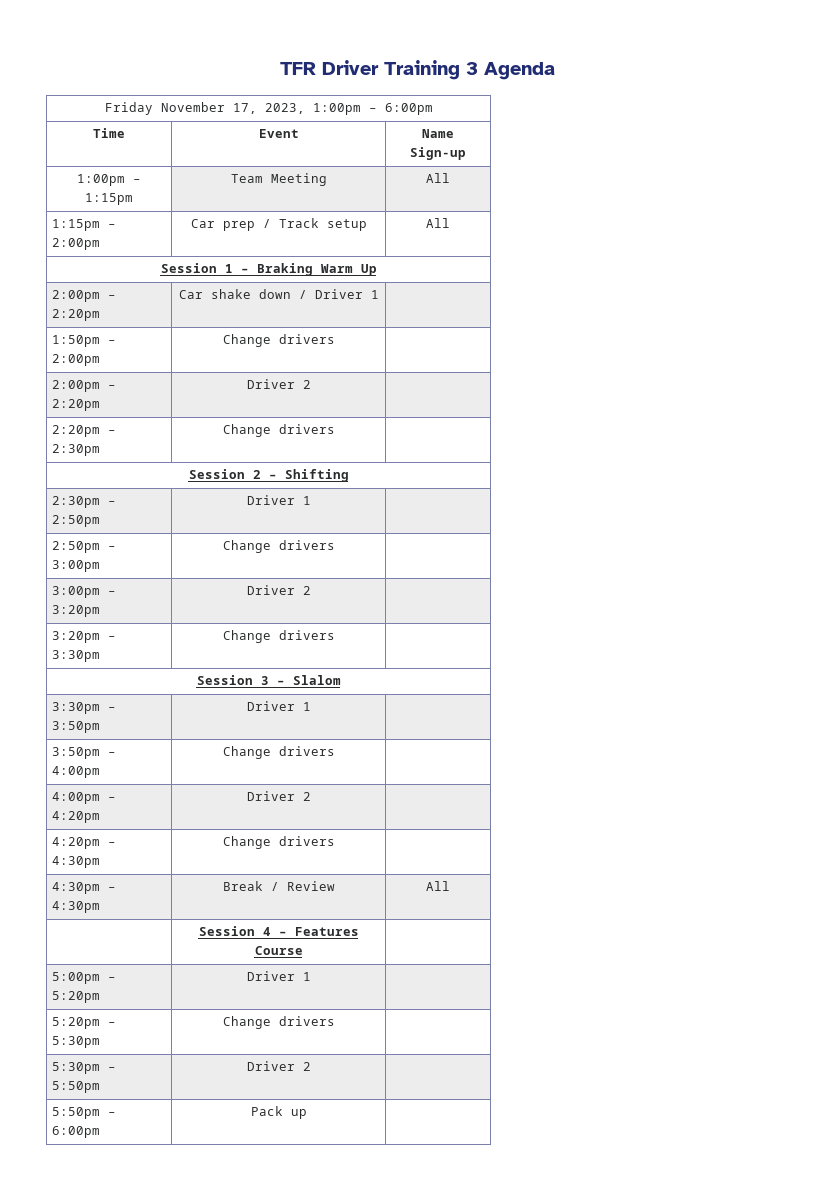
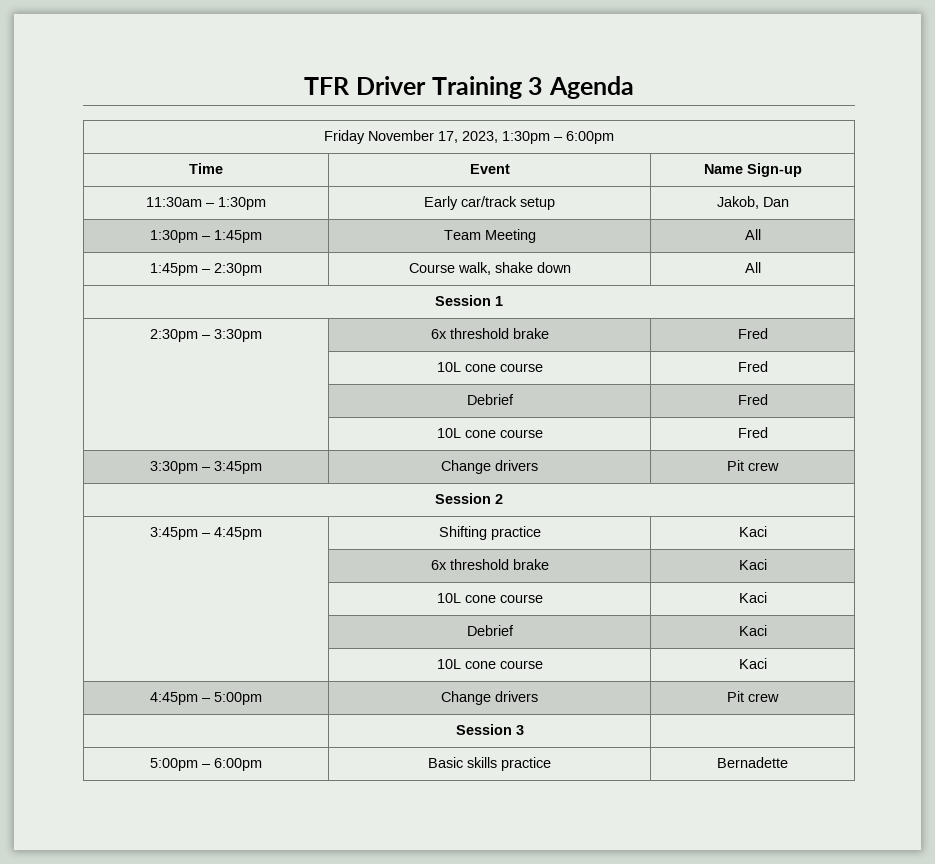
- Friday November 17, 2023, 1:00pm – 6:00pm
+ Friday November 17, 2023, 1:30pm – 6:00pm
- 1:00pm – 1:15pm | Team Meeting | All
- 1:15pm – 2:00pm | Car prep / Track setup | All
- Session 1 – Braking Warm Up
- 2:00pm – 2:20pm | Car shake down / Driver 1 |
- 1:50pm – 2:00pm | Change drivers |
- 2:00pm – 2:20pm | Driver 2 |
- 2:20pm – 2:30pm | Change drivers |
- Session 2 – Shifting
- 2:30pm – 2:50pm | Driver 1 |
- 2:50pm – 3:00pm | Change drivers |
- 3:00pm – 3:20pm | Driver 2 |
- 3:20pm – 3:30pm | Change drivers |
- Session 3 – Slalom
- 3:30pm – 3:50pm | Driver 1 |
- 3:50pm – 4:00pm | Change drivers |
- 4:00pm – 4:20pm | Driver 2 |
- 4:20pm – 4:30pm | Change drivers |
- 4:30pm – 4:30pm | Break / Review | All
- | Session 4 – Features Course |
- 5:00pm – 5:20pm | Driver 1 |
- 5:20pm – 5:30pm | Change drivers |
- 5:30pm – 5:50pm | Driver 2 |
- 5:50pm – 6:00pm | Pack up |
+ 11:30am – 1:30pm | Early car/track setup | Jakob, Dan
+ 1:30pm – 1:45pm | Team Meeting | All
+ 1:45pm – 2:30pm | Course walk, shake down | All
+ Session 1
+ 2:30pm – 3:30pm | 6x threshold brake | Fred
+ | 10L cone course | Fred
+ | Debrief | Fred
+ | 10L cone course | Fred
+ 3:30pm – 3:45pm | Change drivers | Pit crew
+ Session 2
+ 3:45pm – 4:45pm | Shifting practice | Kaci
+ | 6x threshold brake | Kaci
+ | 10L cone course | Kaci
+ | Debrief | Kaci
+ | 10L cone course | Kaci
+ 4:45pm – 5:00pm | Change drivers | Pit crew
+ | Session 3 |
+ 5:00pm – 6:00pm | Basic skills practice | Bernadette

